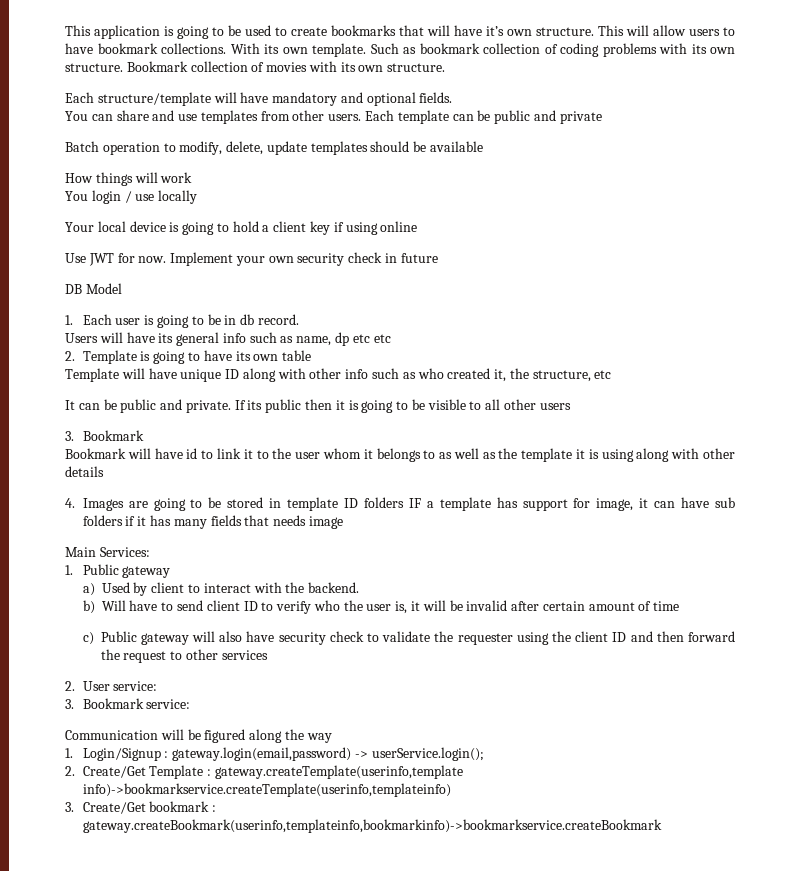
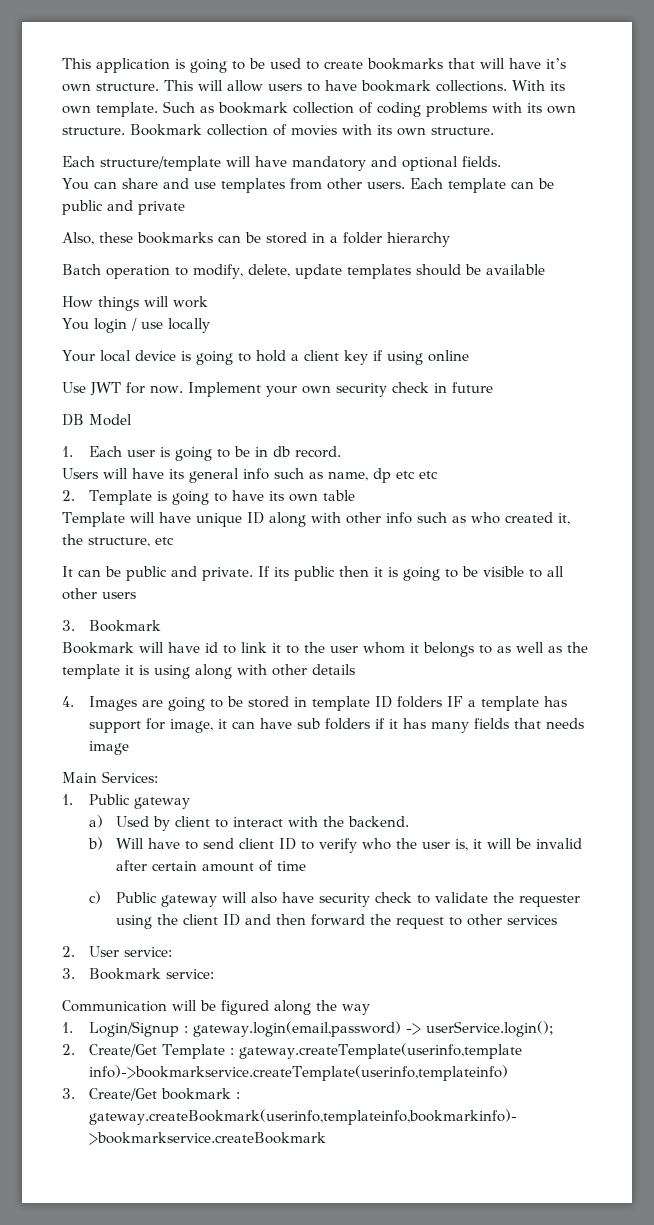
+ Also, these bookmarks can be stored in a folder hierarchy

